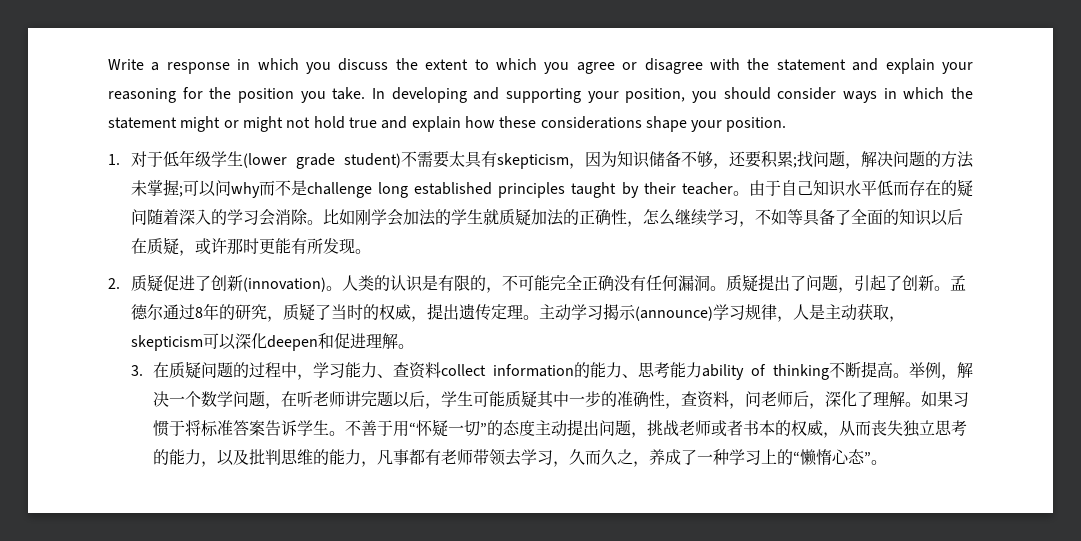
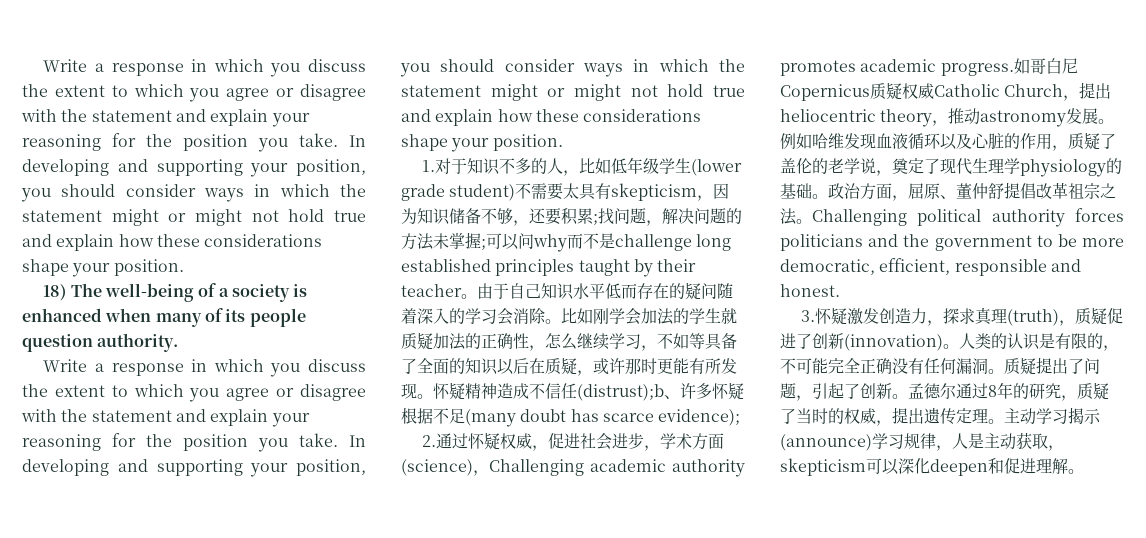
- 1.对于低年级学生(lower grade student)不需要太具有skepticism，因为知识储备不够，还要积累;找问题，解决问题的方法未掌握;可以问why而不是challenge long established principles taught by their teacher。
+ 18) The well-being of a society is enhanced when many of its people question authority.
+ Write a response in which you discuss the extent to which you agree or disagree with the statement and explain your reasoning for the position you take. In developing and supporting your position, you should consider ways in which the statement might or might not hold true and explain how these considerations shape your position.
+ 1.对于知识不多的人，比如低年级学生(lower grade student)不需要太具有skepticism，因为知识储备不够，还要积累;找问题，解决问题的方法未掌握;可以问why而不是challenge long established principles taught by their teacher。
- 比如刚学会加法的学生就质疑加法的正确性，怎么继续学习，不如等具备了全面的知识以后在质疑，或许那时更能有所发现。
- 2.质疑促进了创新(innovation)。
+ 比如刚学会加法的学生就质疑加法的正确性，怎么继续学习，不如等具备了全面的知识以后在质疑，或许那时更能有所发现。怀疑精神造成不信任(distrust);b、许多怀疑根据不足(many doubt has scarce evidence);
+ 2.通过怀疑权威，促进社会进步，学术方面(science)，Challenging academic authority promotes academic progress.如哥白尼Copernicus质疑权威Catholic Church，提出heliocentric theory，推动astronomy发展。例如哈维发现血液循环以及心脏的作用，质疑了盖伦的老学说，奠定了现代生理学physiology的基础。政治方面，屈原、董仲舒提倡改革祖宗之法。Challenging political authority forces politicians and the government to be more democratic, efficient, responsible and honest.
+ 3.怀疑激发创造力，探求真理(truth)，质疑促进了创新(innovation)。
- 3.在质疑问题的过程中，学习能力、查资料collect information的能力、思考能力ability of thinking不断提高。举例，解决一个数学问题，在听老师讲完题以后，学生可能质疑其中一步的准确性，查资料，问老师后，深化了理解。如果习惯于将标准答案告诉学生。不善于用“怀疑一切”的态度主动提出问题，挑战老师或者书本的权威，从而丧失独立思考的能力，以及批判思维的能力，凡事都有老师带领去学习，久而久之，养成了一种学习上的“懒惰心态”。

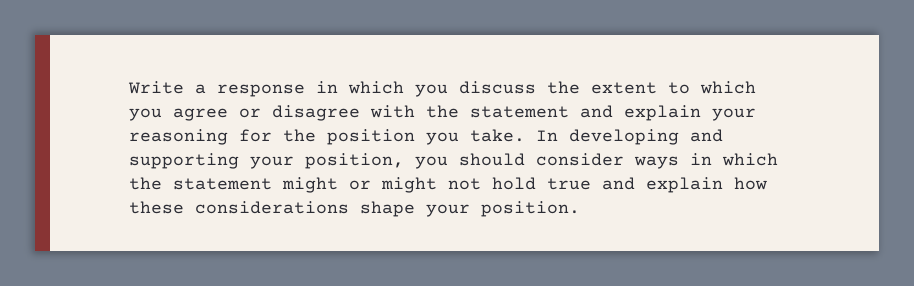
- 18) The well-being of a society is enhanced when many of its people question authority.
- Write a response in which you discuss the extent to which you agree or disagree with the statement and explain your reasoning for the position you take. In developing and supporting your position, you should consider ways in which the statement might or might not hold true and explain how these considerations shape your position.
- 1.对于知识不多的人，比如低年级学生(lower grade student)不需要太具有skepticism，因为知识储备不够，还要积累;找问题，解决问题的方法未掌握;可以问why而不是challenge long established principles taught by their teacher。由于自己知识水平低而存在的疑问随着深入的学习会消除。比如刚学会加法的学生就质疑加法的正确性，怎么继续学习，不如等具备了全面的知识以后在质疑，或许那时更能有所发现。怀疑精神造成不信任(distrust);b、许多怀疑根据不足(many doubt has scarce evidence);
- 2.通过怀疑权威，促进社会进步，学术方面(science)，Challenging academic authority promotes academic progress.如哥白尼Copernicus质疑权威Catholic Church，提出heliocentric theory，推动astronomy发展。例如哈维发现血液循环以及心脏的作用，质疑了盖伦的老学说，奠定了现代生理学physiology的基础。政治方面，屈原、董仲舒提倡改革祖宗之法。Challenging political authority forces politicians and the government to be more democratic, efficient, responsible and honest.
- 3.怀疑激发创造力，探求真理(truth)，质疑促进了创新(innovation)。人类的认识是有限的，不可能完全正确没有任何漏洞。质疑提出了问题，引起了创新。孟德尔通过8年的研究，质疑了当时的权威，提出遗传定理。主动学习揭示(announce)学习规律，人是主动获取，skepticism可以深化deepen和促进理解。

